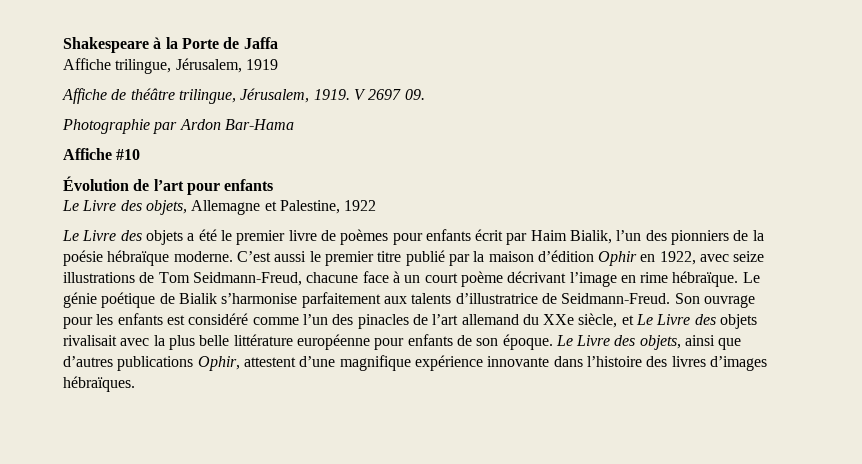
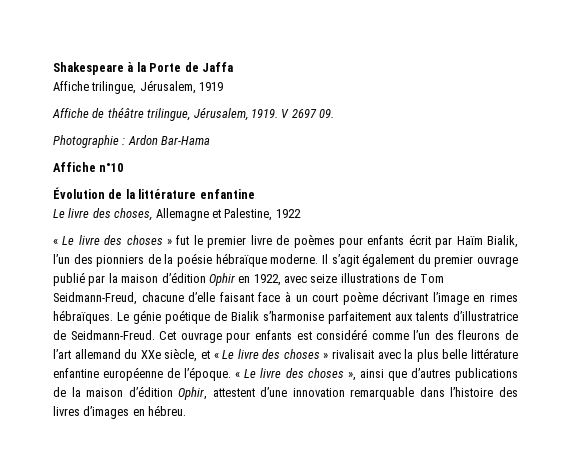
- Photographie par Ardon Bar-Hama
+ Photographie : Ardon Bar-Hama
- Affiche #10
+ Affiche n°10
- Évolution de l’art pour enfants
- Le Livre des objets, Allemagne et Palestine, 1922
- Le Livre des objets a été le premier livre de poèmes pour enfants écrit par Haim Bialik, l’un des pionniers de la poésie hébraïque moderne.
+ Évolution de la littérature enfantine
+ Le livre des choses, Allemagne et Palestine, 1922
+ « Le livre des choses » fut le premier livre de poèmes pour enfants écrit par Haïm Bialik, l’un des pionniers de la poésie hébraïque moderne.
- C’est aussi le premier titre publié par la maison d’édition Ophir en 1922, avec seize illustrations de Tom Seidmann-Freud, chacune face à un court poème décrivant l’image en rime hébraïque.
+ Il s’agit également du premier ouvrage publié par la maison d’édition Ophir en 1922, avec seize illustrations de Tom Seidmann-Freud, chacune d’elle faisant face à un court poème décrivant l’image en rimes hébraïques.
- Son ouvrage pour les enfants est considéré comme l’un des pinacles de l’art allemand du XXe siècle, et Le Livre des objets rivalisait avec la plus belle littérature européenne pour enfants de son époque. Le Livre des objets, ainsi que d’autres publications Ophir, attestent d’une magnifique expérience innovante dans l’histoire des livres d’images hébraïques.
+ Cet ouvrage pour enfants est considéré comme l’un des fleurons de l’art allemand du XXe siècle, et « Le livre des choses » rivalisait avec la plus belle littérature enfantine européenne de l’époque. « Le livre des choses », ainsi que d’autres publications de la maison d’édition Ophir, attestent d’une innovation remarquable dans l’histoire des livres d’images en hébreu.

